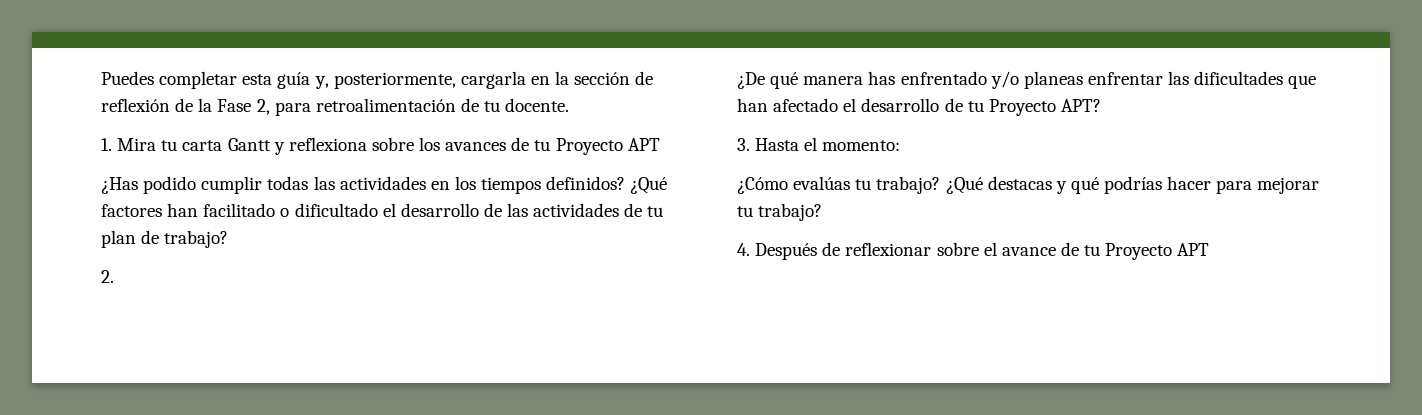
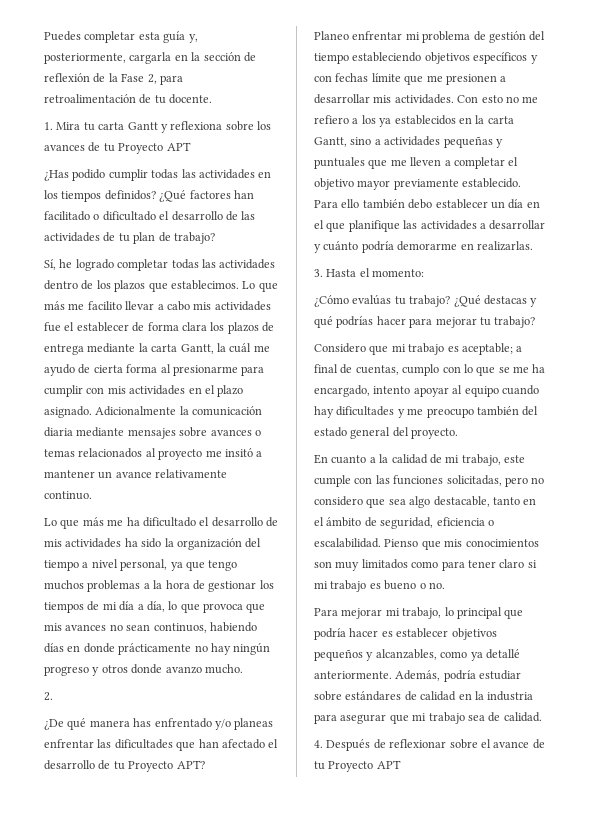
+ Sí, he logrado completar todas las actividades dentro de los plazos que establecimos. Lo que más me facilito llevar a cabo mis actividades fue el establecer de forma clara los plazos de entrega mediante la carta Gantt, la cuál me ayudo de cierta forma al presionarme para cumplir con mis actividades en el plazo asignado. Adicionalmente la comunicación diaria mediante mensajes sobre avances o temas relacionados al proyecto me insitó a mantener un avance relativamente continuo.
+ Lo que más me ha dificultado el desarrollo de mis actividades ha sido la organización del tiempo a nivel personal, ya que tengo muchos problemas a la hora de gestionar los tiempos de mi día a día, lo que provoca que mis avances no sean continuos, habiendo días en donde prácticamente no hay ningún progreso y otros donde avanzo mucho.
+ Planeo enfrentar mi problema de gestión del tiempo estableciendo objetivos específicos y con fechas límite que me presionen a desarrollar mis actividades. Con esto no me refiero a los ya establecidos en la carta Gantt, sino a actividades pequeñas y puntuales que me lleven a completar el objetivo mayor previamente establecido. Para ello también debo establecer un día en el que planifique las actividades a desarrollar y cuánto podría demorarme en realizarlas.
+ Considero que mi trabajo es aceptable; a final de cuentas, cumplo con lo que se me ha encargado, intento apoyar al equipo cuando hay dificultades y me preocupo también del estado general del proyecto.
+ En cuanto a la calidad de mi trabajo, este cumple con las funciones solicitadas, pero no considero que sea algo destacable, tanto en el ámbito de seguridad, eficiencia o escalabilidad. Pienso que mis conocimientos son muy limitados como para tener claro si mi trabajo es bueno o no.
+ Para mejorar mi trabajo, lo principal que podría hacer es establecer objetivos pequeños y alcanzables, como ya detallé anteriormente. Además, podría estudiar sobre estándares de calidad en la industria para asegurar que mi trabajo sea de calidad.

